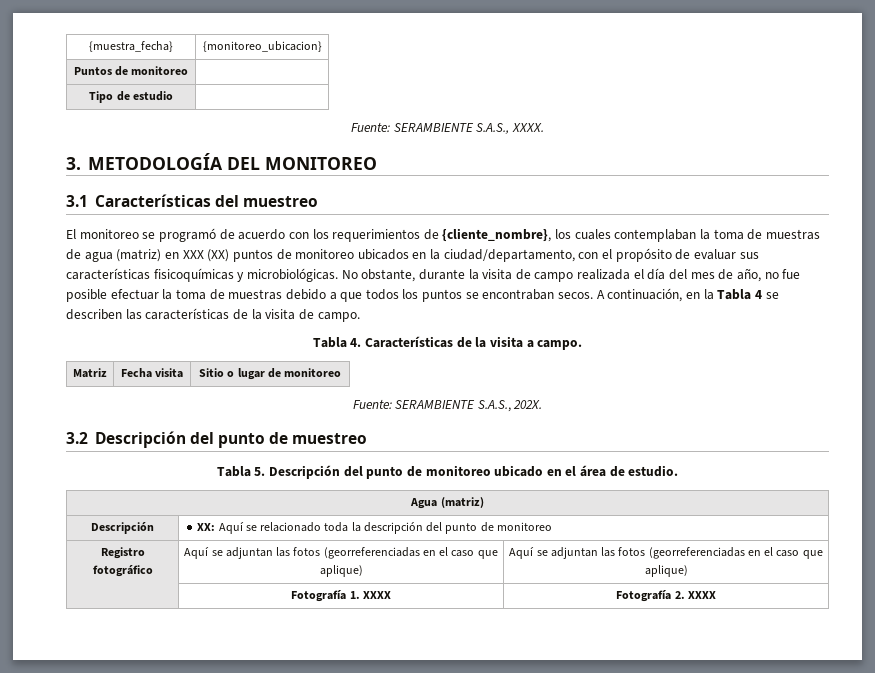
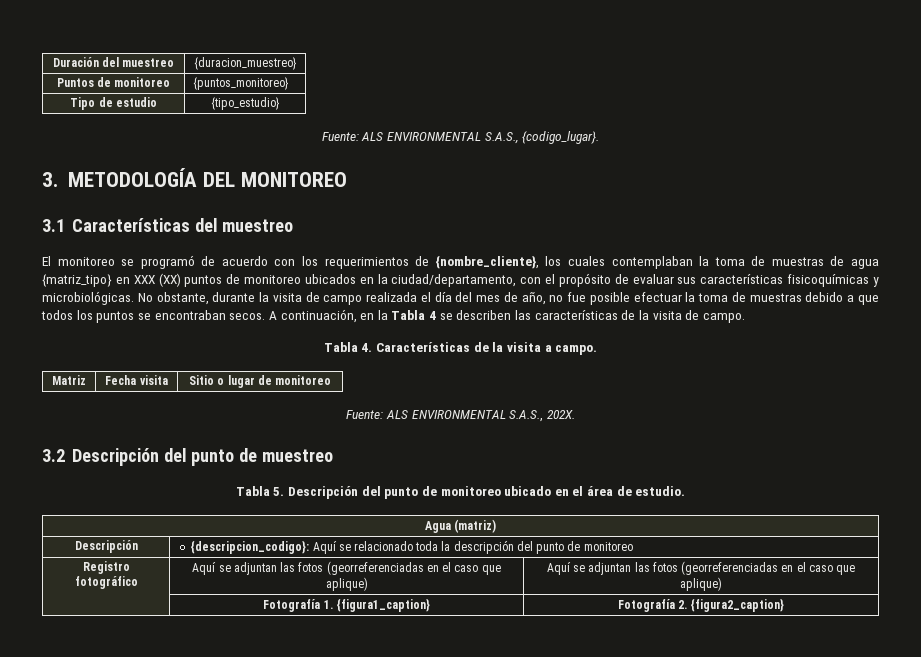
- {muestra_fecha} | {monitoreo_ubicacion}
+ Duración del muestreo | {duracion_muestreo}
- Puntos de monitoreo |
+ Puntos de monitoreo | {puntos_monitoreo}
- Tipo de estudio |
- Fuente: SERAMBIENTE S.A.S., XXXX.
+ Tipo de estudio | {tipo_estudio}
+ Fuente: ALS ENVIRONMENTAL S.A.S., {codigo_lugar}.
- El monitoreo se programó de acuerdo con los requerimientos de {cliente_nombre}, los cuales contemplaban la toma de muestras de agua (matriz) en XXX (XX) puntos de monitoreo ubicados en la ciudad/departamento, con el propósito de evaluar sus características fisicoquímicas y microbiológicas.
+ El monitoreo se programó de acuerdo con los requerimientos de {nombre_cliente}, los cuales contemplaban la toma de muestras de agua {matriz_tipo} en XXX (XX) puntos de monitoreo ubicados en la ciudad/departamento, con el propósito de evaluar sus características fisicoquímicas y microbiológicas.
- Fuente: SERAMBIENTE S.A.S., 202X.
+ Fuente: ALS ENVIRONMENTAL S.A.S., 202X.
- Descripción | XX: Aquí se relacionado toda la descripción del punto de monitoreo
+ Descripción | {descripcion_codigo}: Aquí se relacionado toda la descripción del punto de monitoreo
- | Fotografía 1. XXXX | Fotografía 2. XXXX
+ | Fotografía 1. {figura1_caption} | Fotografía 2. {figura2_caption}

